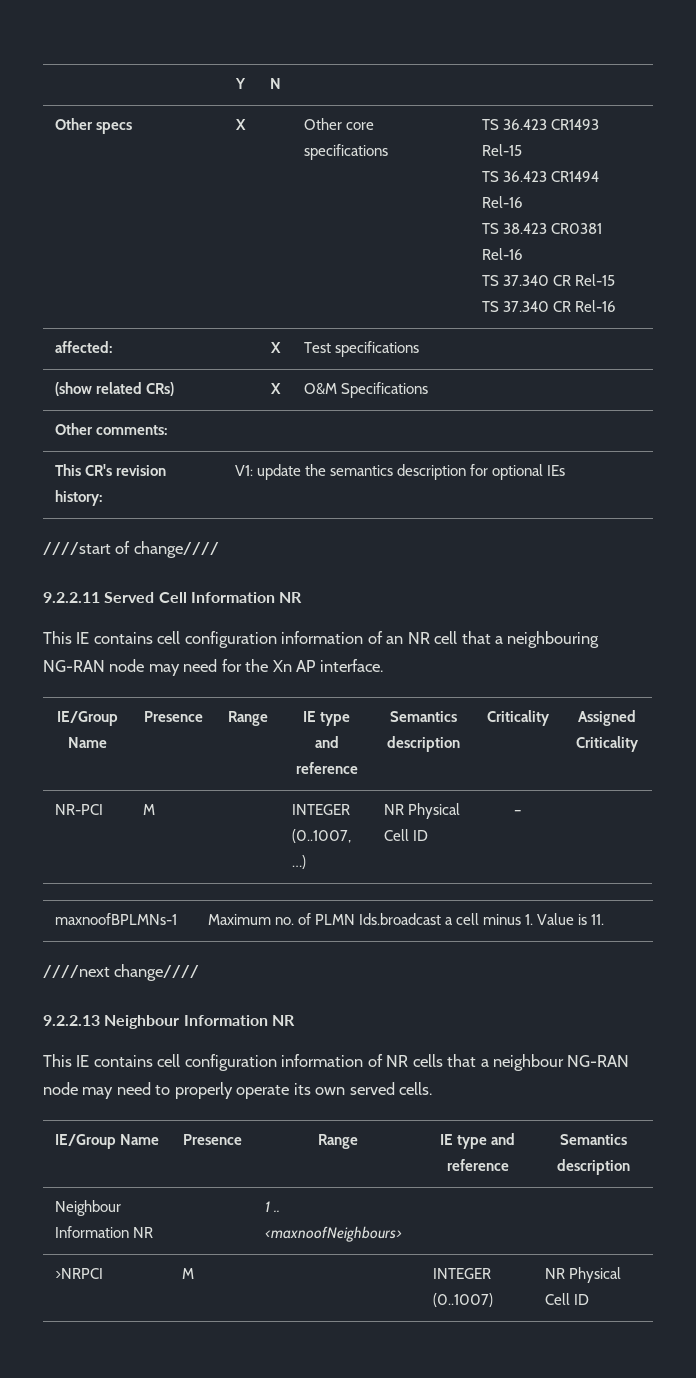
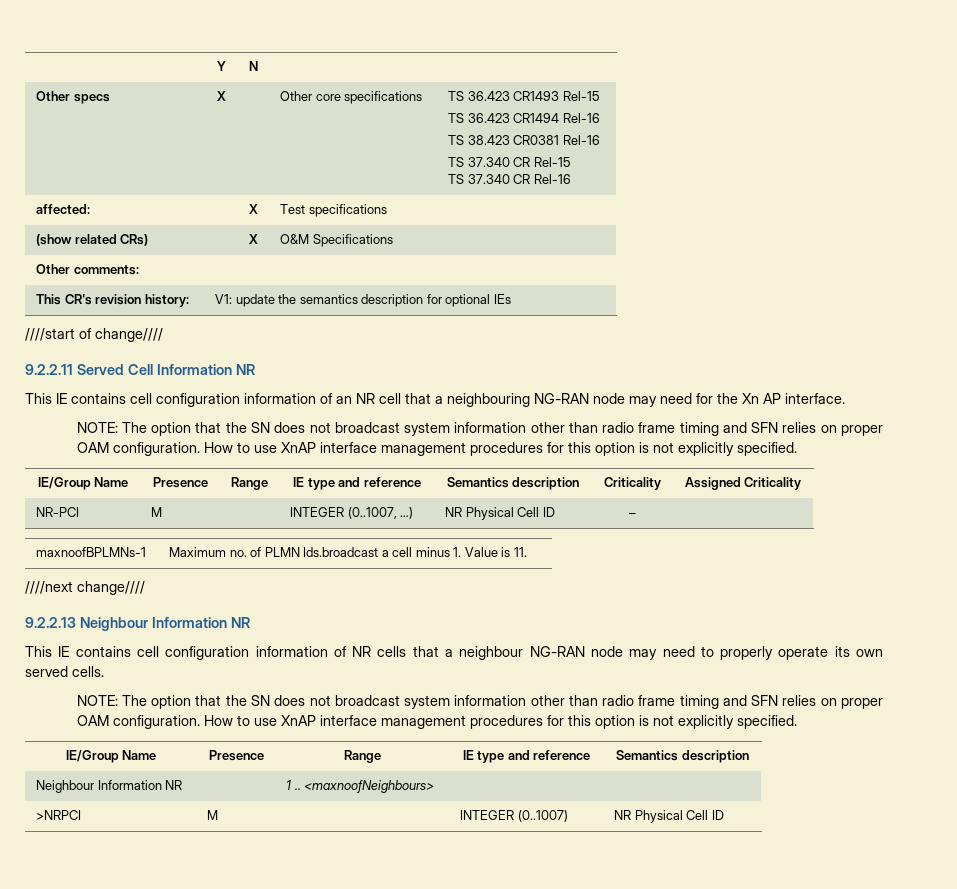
  This IE contains cell configuration information of an NR cell that a neighbouring NG-RAN node may need for the Xn AP interface.
+ NOTE: The option that the SN does not broadcast system information other than radio frame timing and SFN relies on proper OAM configuration. How to use XnAP interface management procedures for this option is not explicitly specified.
  This IE contains cell configuration information of NR cells that a neighbour NG-RAN node may need to properly operate its own served cells.
+ NOTE: The option that the SN does not broadcast system information other than radio frame timing and SFN relies on proper OAM configuration. How to use XnAP interface management procedures for this option is not explicitly specified.

